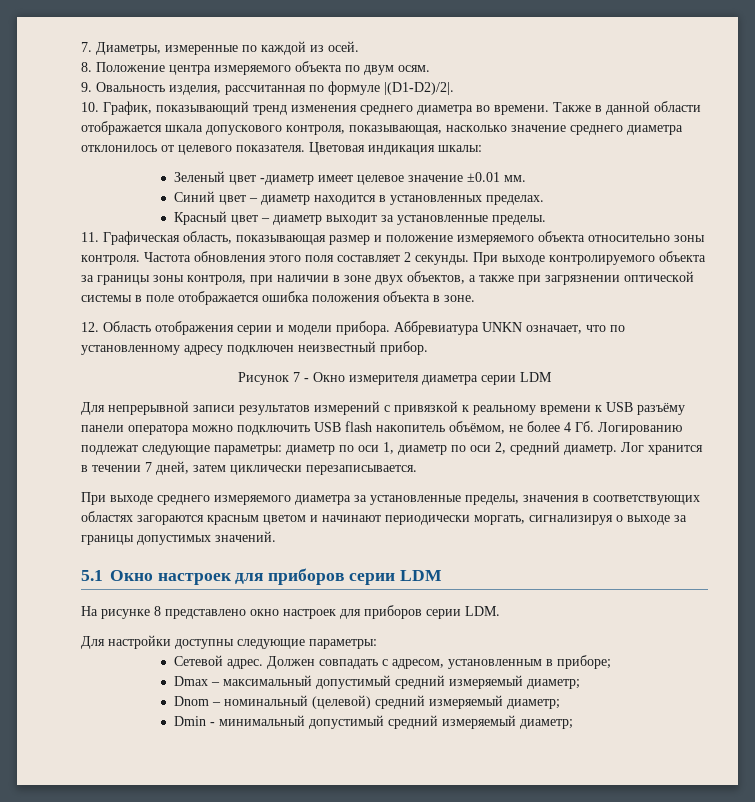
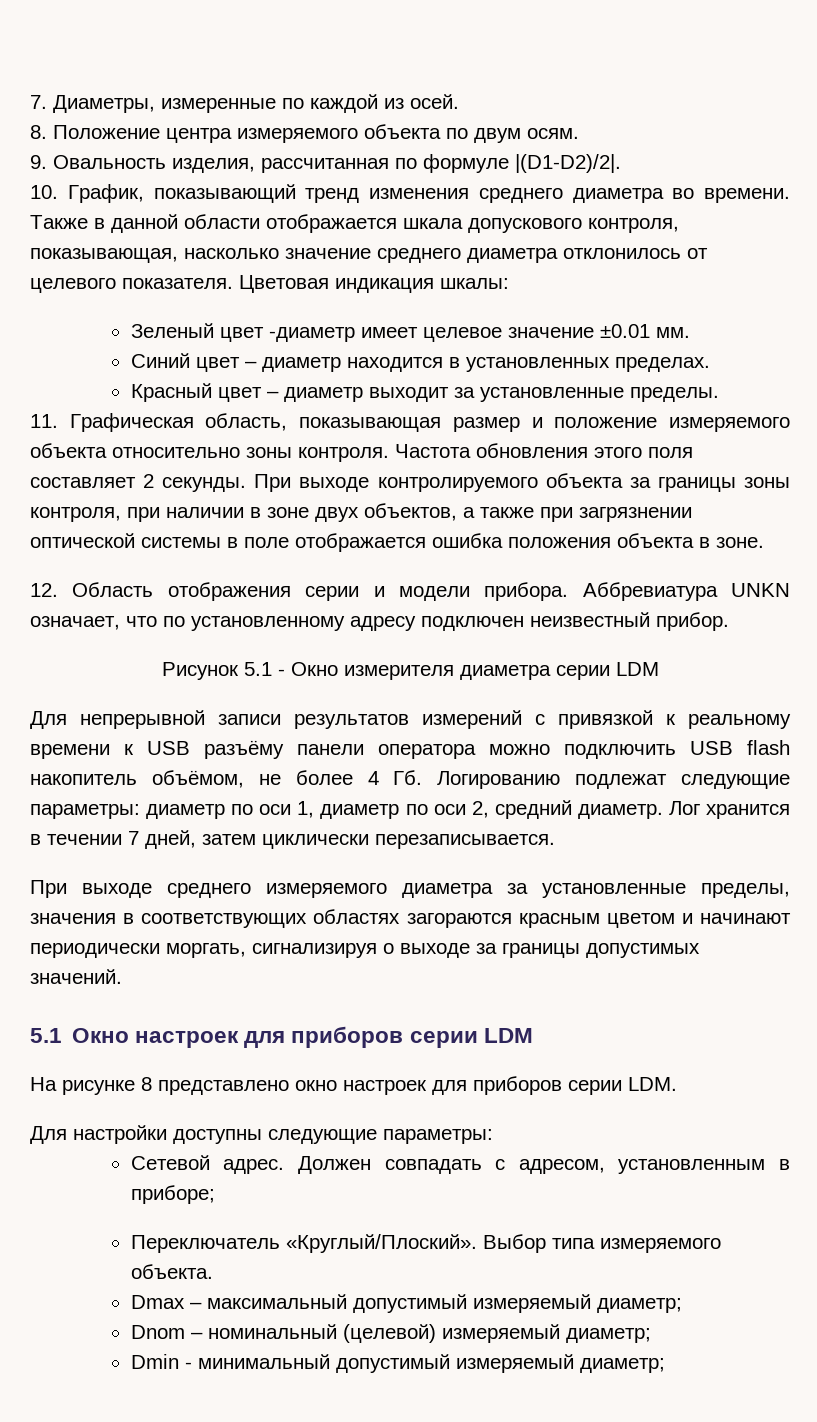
- Рисунок 7 - Окно измерителя диаметра серии LDM
+ Рисунок 5.1 - Окно измерителя диаметра серии LDM
+ Переключатель «Круглый/Плоский». Выбор типа измеряемого объекта.
- Dmax – максимальный допустимый средний измеряемый диаметр;
+ Dmax – максимальный допустимый измеряемый диаметр;
- Dnom – номинальный (целевой) средний измеряемый диаметр;
+ Dnom – номинальный (целевой) измеряемый диаметр;
- Dmin - минимальный допустимый средний измеряемый диаметр;
+ Dmin - минимальный допустимый измеряемый диаметр;

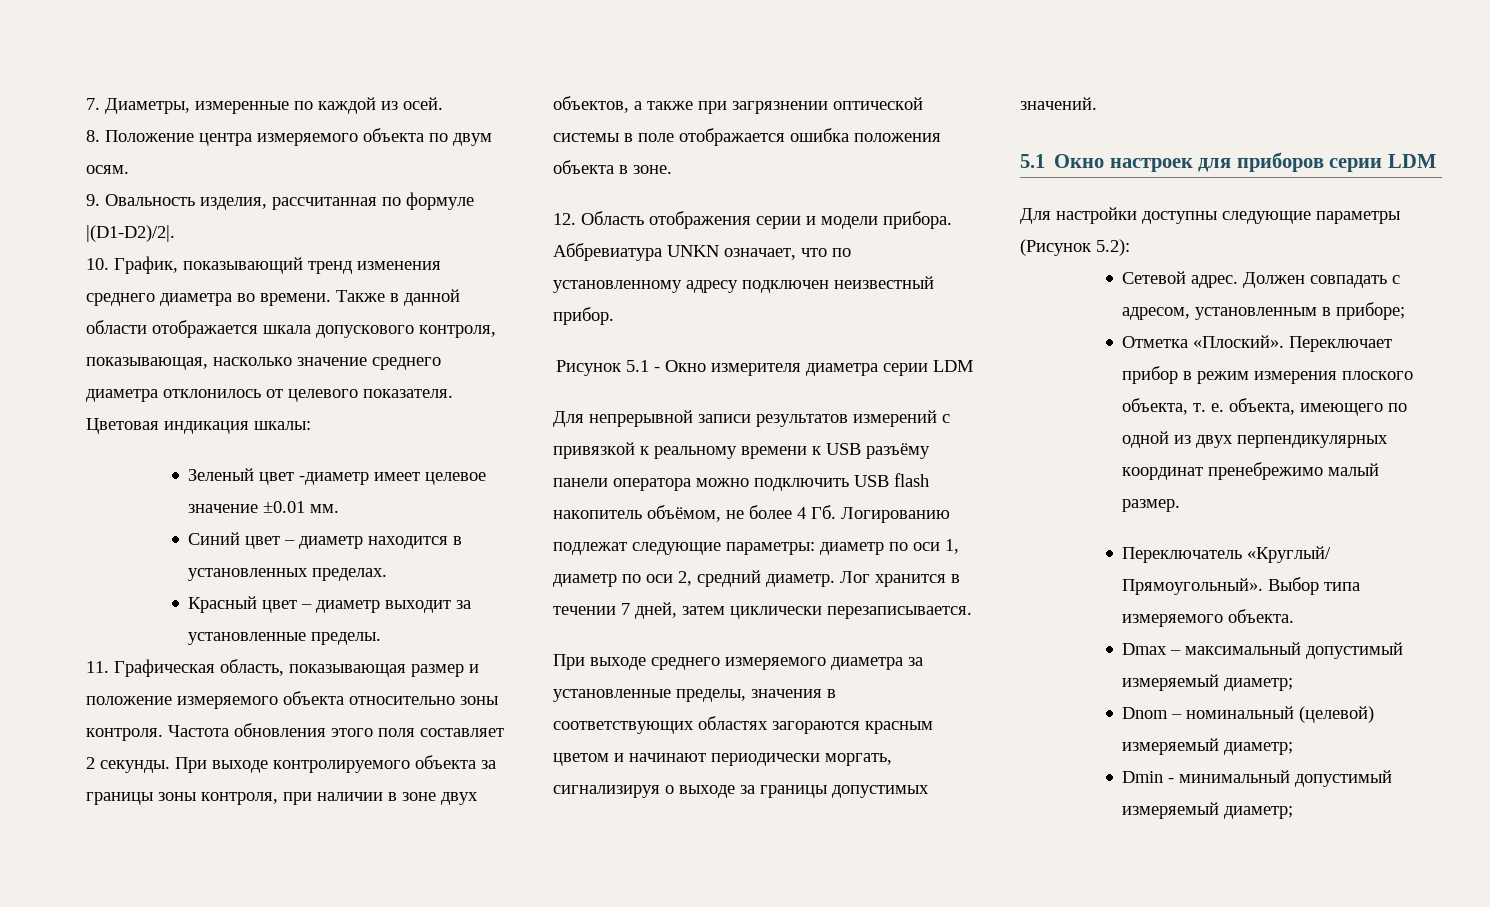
- На рисунке 8 представлено окно настроек для приборов серии LDM.
- Для настройки доступны следующие параметры:
+ Для настройки доступны следующие параметры (Рисунок 5.2):
+ Отметка «Плоский». Переключает прибор в режим измерения плоского объекта, т. е. объекта, имеющего по одной из двух перпендикулярных координат пренебрежимо малый размер.
- Переключатель «Круглый/Плоский».
+ Переключатель «Круглый/ Прямоугольный».

